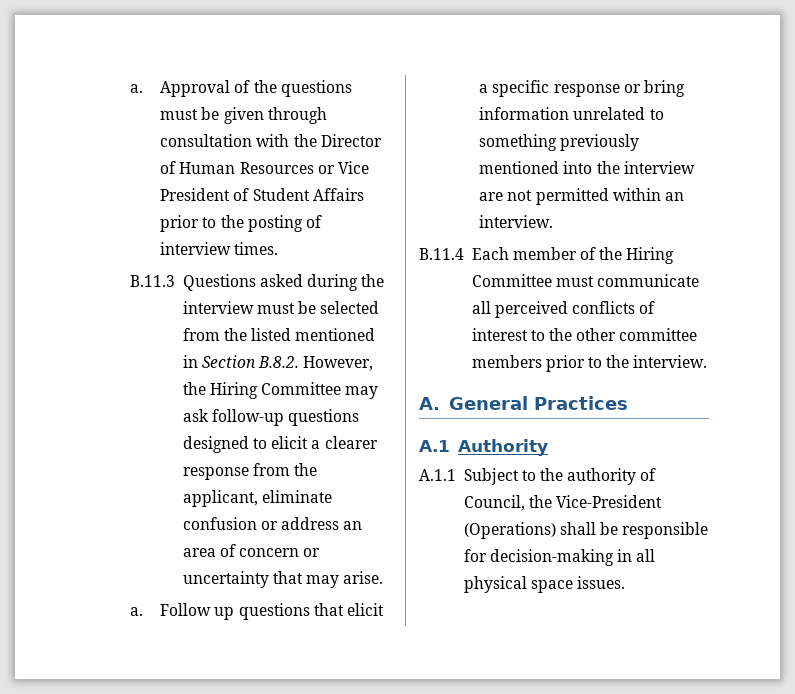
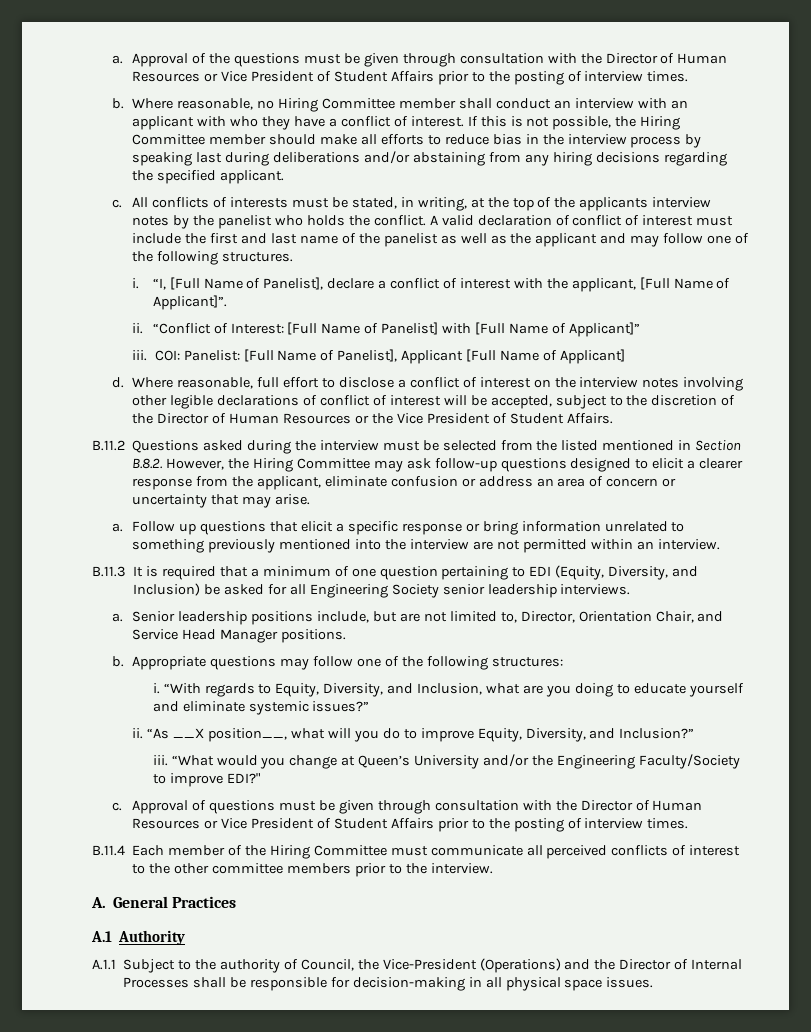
- B.11.3 Questions asked during the interview must be selected from the listed mentioned in Section B.8.2. However, the Hiring Committee may ask follow-up questions designed to elicit a clearer response from the applicant, eliminate confusion or address an area of concern or uncertainty that may arise.
+ b. Where reasonable, no Hiring Committee member shall conduct an interview with an applicant with who they have a conflict of interest. If this is not possible, the Hiring Committee member should make all efforts to reduce bias in the interview process by speaking last during deliberations and/or abstaining from any hiring decisions regarding the specified applicant.
+ c. All conflicts of interests must be stated, in writing, at the top of the applicants interview notes by the panelist who holds the conflict. A valid declaration of conflict of interest must include the first and last name of the panelist as well as the applicant and may follow one of the following structures.
+ i. “I, [Full Name of Panelist], declare a conflict of interest with the applicant, [Full Name of Applicant]”.
+ ii. “Conflict of Interest: [Full Name of Panelist] with [Full Name of Applicant]”
+ iii. COI: Panelist: [Full Name of Panelist], Applicant [Full Name of Applicant]
+ d. Where reasonable, full effort to disclose a conflict of interest on the interview notes involving other legible declarations of conflict of interest will be accepted, subject to the discretion of the Director of Human Resources or the Vice President of Student Affairs.
+ B.11.2 Questions asked during the interview must be selected from the listed mentioned in Section B.8.2. However, the Hiring Committee may ask follow-up questions designed to elicit a clearer response from the applicant, eliminate confusion or address an area of concern or uncertainty that may arise.
+ B.11.3 It is required that a minimum of one question pertaining to EDI (Equity, Diversity, and Inclusion) be asked for all Engineering Society senior leadership interviews.
+ a. Senior leadership positions include, but are not limited to, Director, Orientation Chair, and Service Head Manager positions.
+ b. Appropriate questions may follow one of the following structures:
+ i. “With regards to Equity, Diversity, and Inclusion, what are you doing to educate yourself and eliminate systemic issues?”
+ ii. “As __X position__, what will you do to improve Equity, Diversity, and Inclusion?”
+ iii. “What would you change at Queen’s University and/or the Engineering Faculty/Society to improve EDI?"
+ c. Approval of questions must be given through consultation with the Director of Human Resources or Vice President of Student Affairs prior to the posting of interview times.
- A.1.1 Subject to the authority of Council, the Vice-President (Operations) shall be responsible for decision-making in all physical space issues.
+ A.1.1 Subject to the authority of Council, the Vice-President (Operations) and the Director of Internal Processes shall be responsible for decision-making in all physical space issues.

